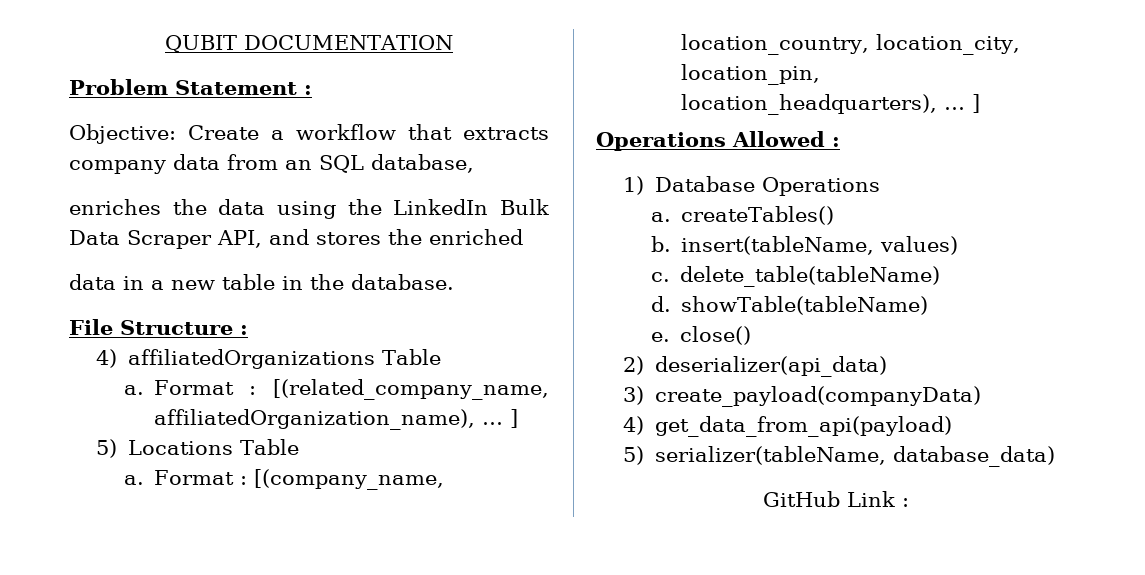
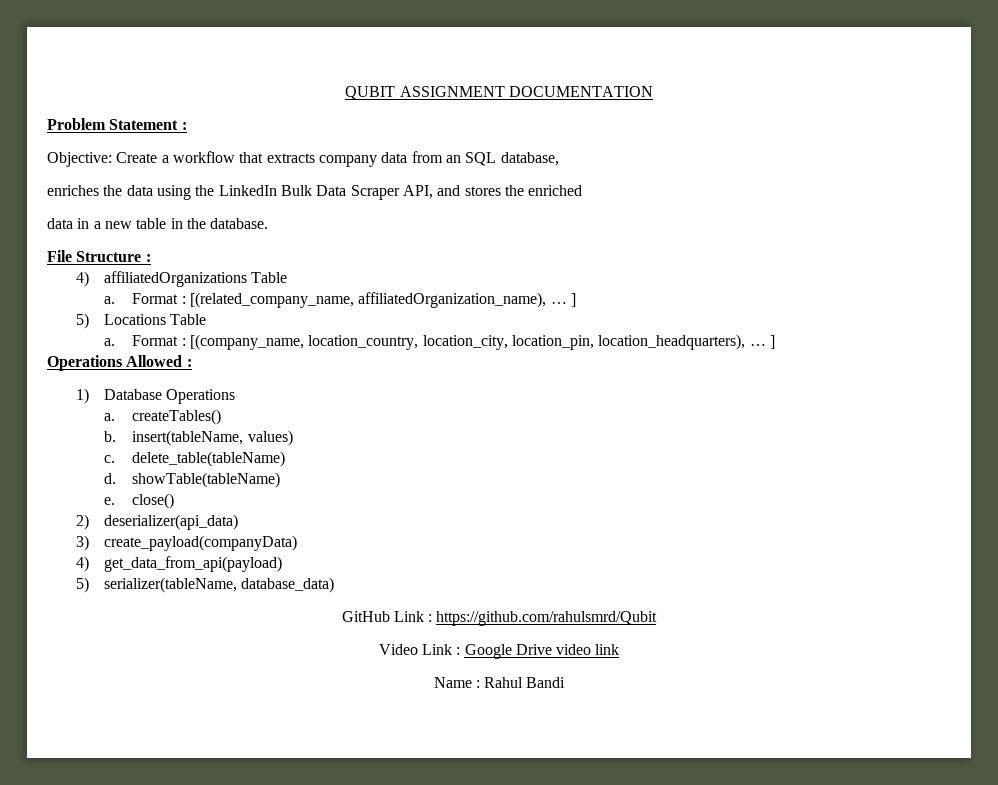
- QUBIT DOCUMENTATION
+ QUBIT ASSIGNMENT DOCUMENTATION
- GitHub Link :
+ GitHub Link : https://github.com/rahulsmrd/Qubit
+ Video Link : Google Drive video link
+ Name : Rahul Bandi

